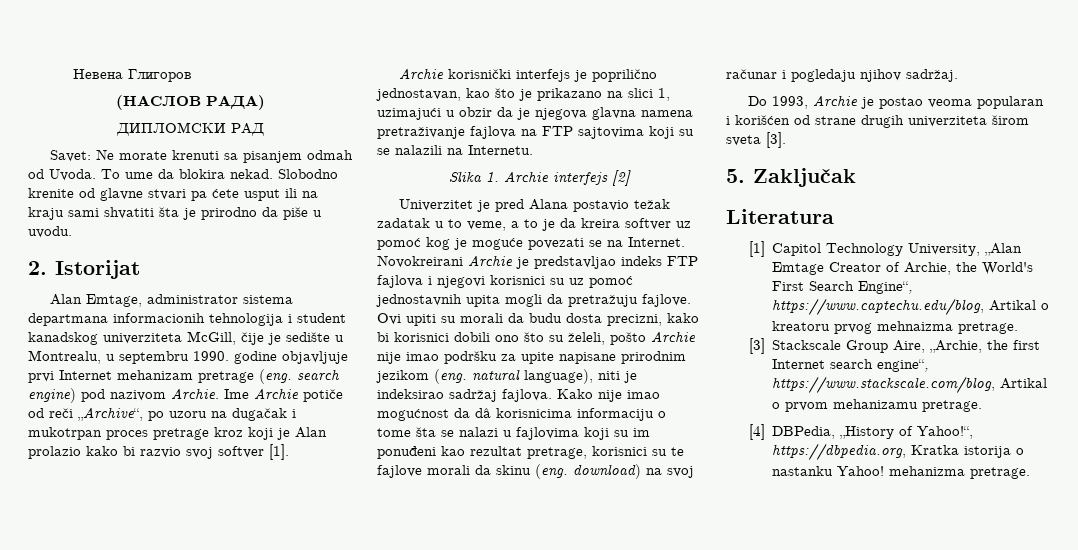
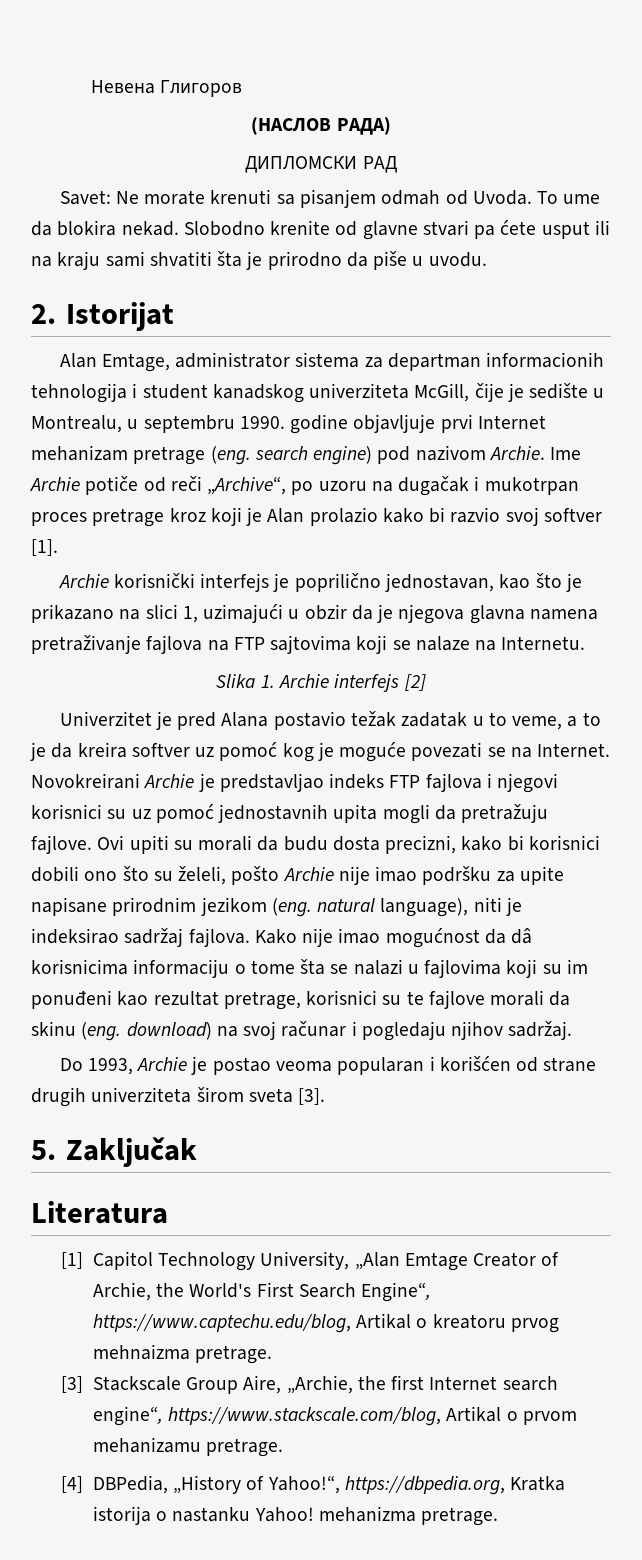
- Alan Emtage, administrator sistema departmana informacionih tehnologija i student kanadskog univerziteta McGill, čije je sedište u Montrealu, u septembru 1990. godine objavljuje prvi Internet mehanizam pretrage (eng. search engine) pod nazivom Archie.
+ Alan Emtage, administrator sistema za departman informacionih tehnologija i student kanadskog univerziteta McGill, čije je sedište u Montrealu, u septembru 1990. godine objavljuje prvi Internet mehanizam pretrage (eng. search engine) pod nazivom Archie.
- Archie korisnički interfejs je poprilično jednostavan, kao što je prikazano na slici 1, uzimajući u obzir da je njegova glavna namena pretraživanje fajlova na FTP sajtovima koji su se nalazili na Internetu.
+ Archie korisnički interfejs je poprilično jednostavan, kao što je prikazano na slici 1, uzimajući u obzir da je njegova glavna namena pretraživanje fajlova na FTP sajtovima koji se nalaze na Internetu.

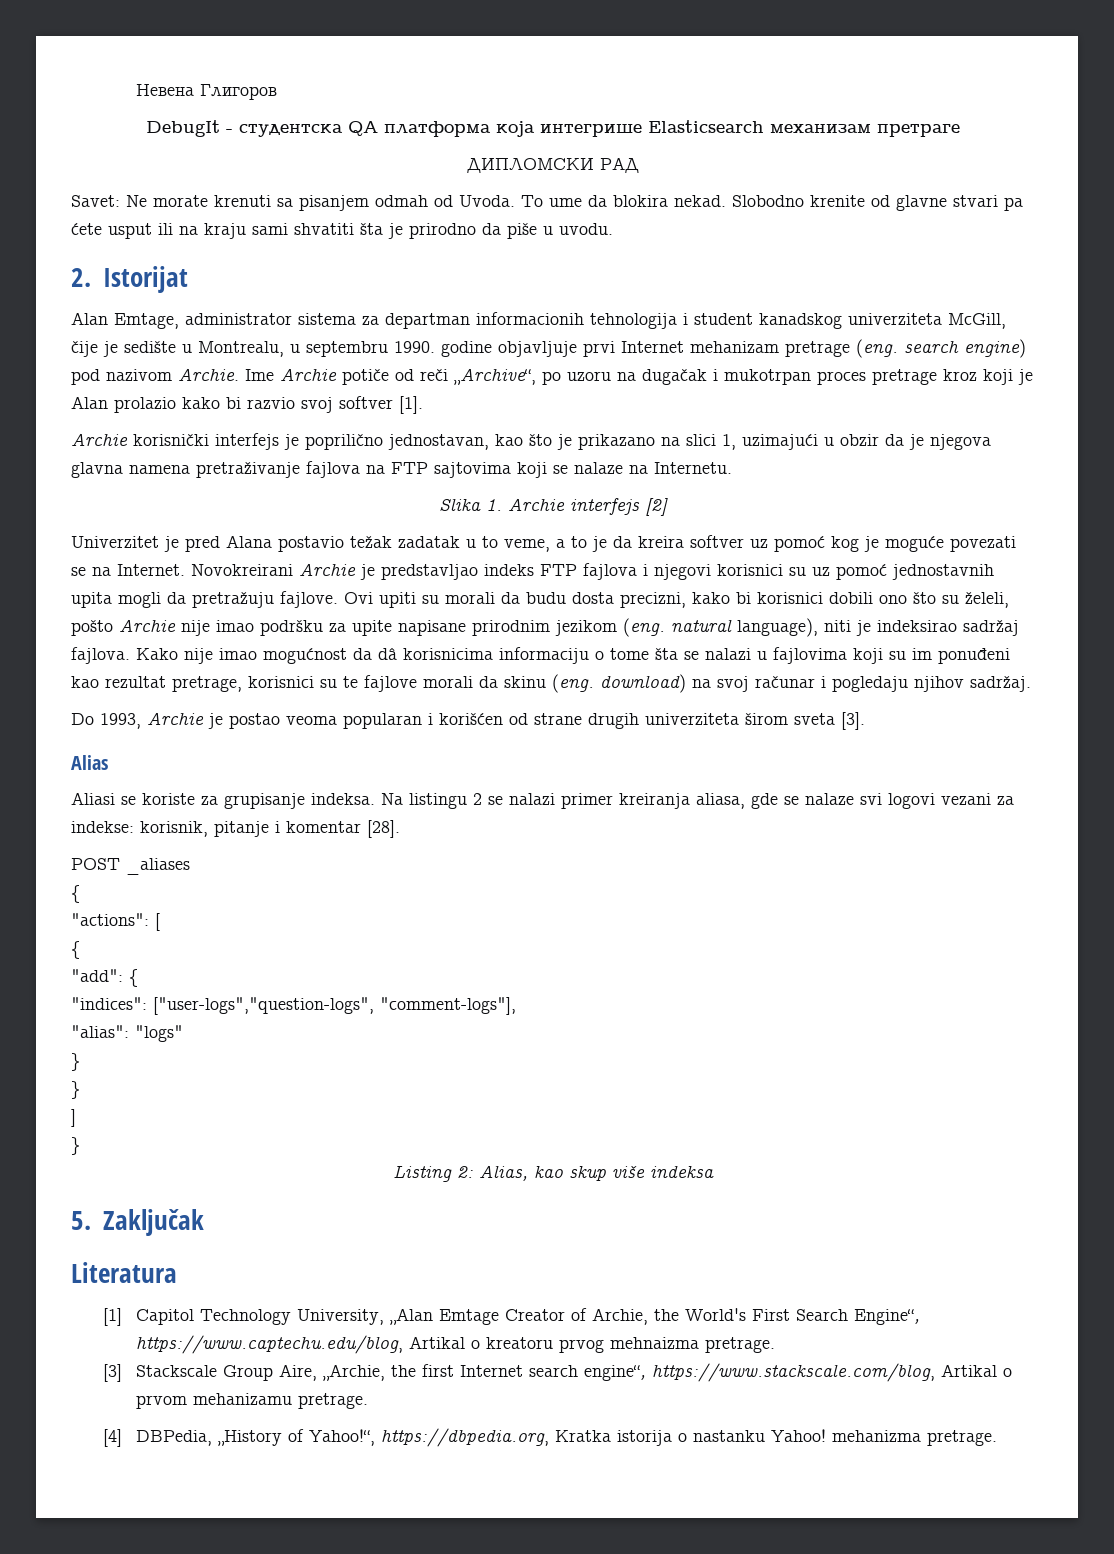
- (НАСЛОВ РАДА)
+ DebugIt - студентска QA платформа која интегрише Elasticsearch механизам претраге
+ Alias
+ Aliasi se koriste za grupisanje indeksa. Na listingu 2 se nalazi primer kreiranja aliasa, gde se nalaze svi logovi vezani za indekse: korisnik, pitanje i komentar [28].
+ POST _aliases
+ {
+ "actions": [
+ {
+ "add": {
+ "indices": ["user-logs","question-logs", "comment-logs"],
+ "alias": "logs"
+ }
+ }
+ ]
+ }
+ Listing 2: Alias, kao skup više indeksa

